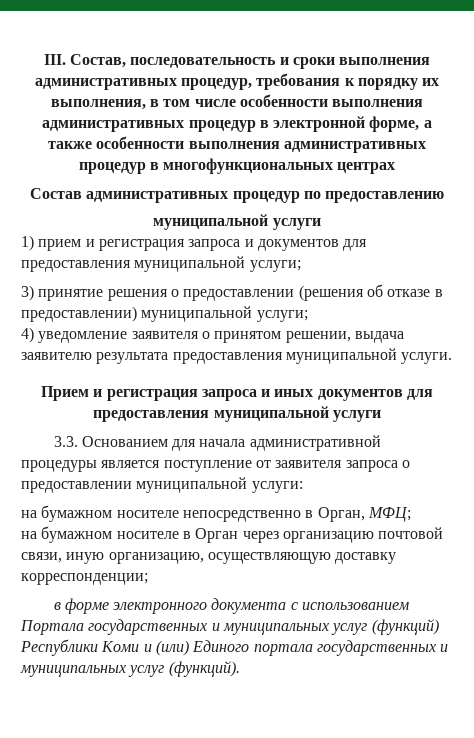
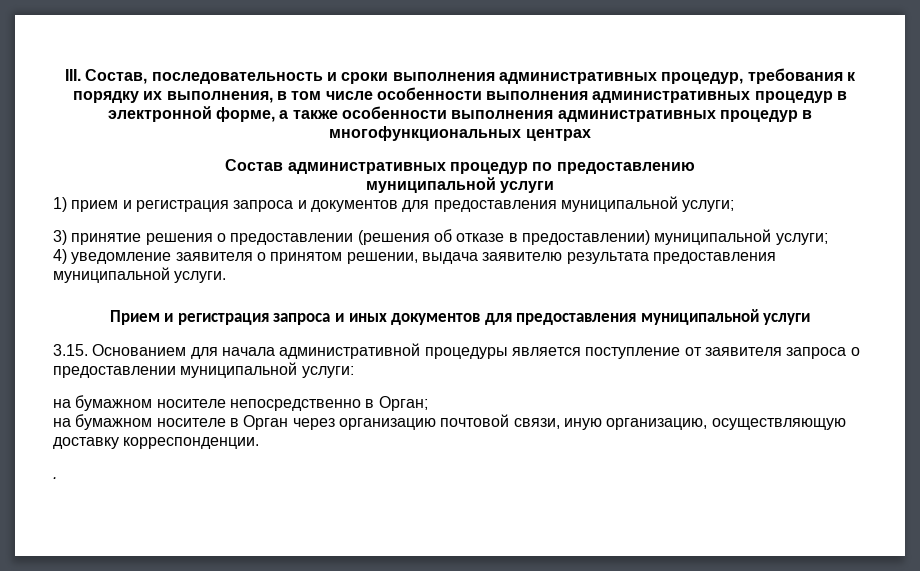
- 3.3. Основанием для начала административной процедуры является поступление от заявителя запроса о предоставлении муниципальной услуги:
+ 3.15. Основанием для начала административной процедуры является поступление от заявителя запроса о предоставлении муниципальной услуги:
- на бумажном носителе непосредственно в Орган, МФЦ;
+ на бумажном носителе непосредственно в Орган;
- на бумажном носителе в Орган через организацию почтовой связи, иную организацию, осуществляющую доставку корреспонденции;
- в форме электронного документа с использованием Портала государственных и муниципальных услуг (функций) Республики Коми и (или) Единого портала государственных и муниципальных услуг (функций).
+ на бумажном носителе в Орган через организацию почтовой связи, иную организацию, осуществляющую доставку корреспонденции.
+ .

